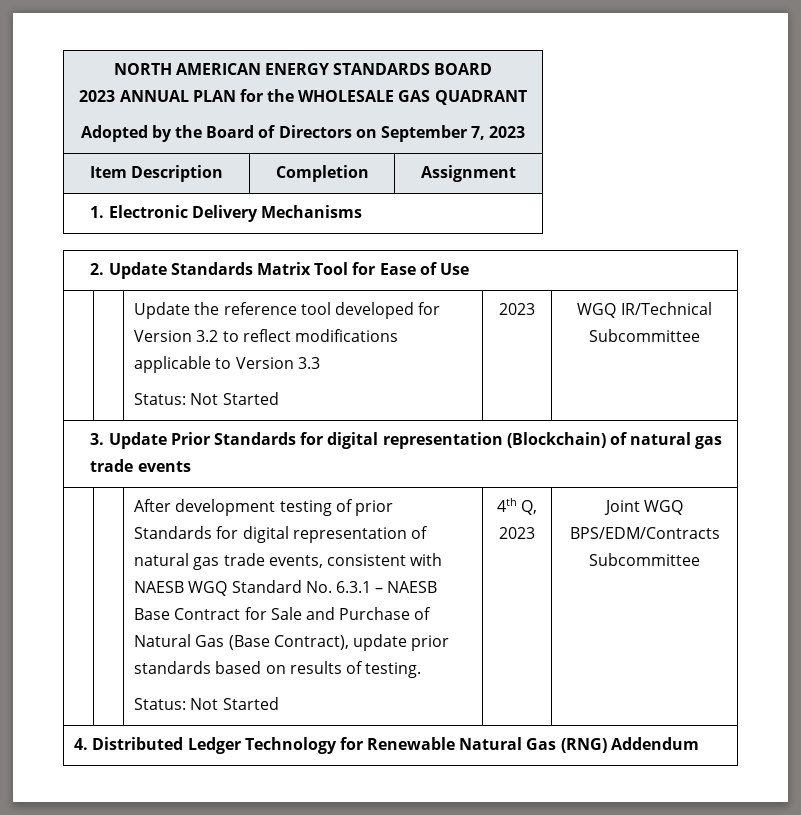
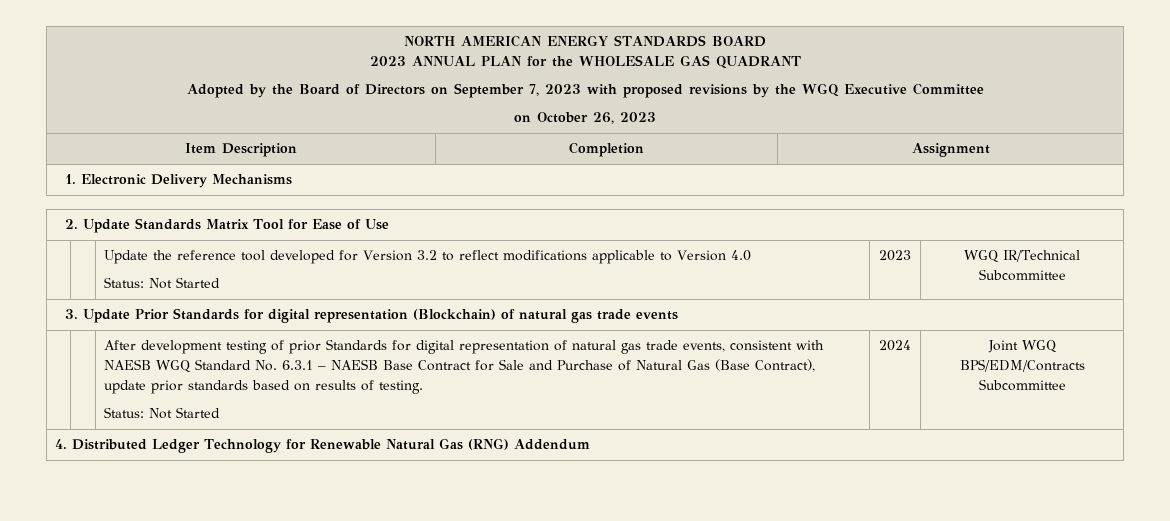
  NORTH AMERICAN ENERGY STANDARDS BOARD
  2023 ANNUAL PLAN for the WHOLESALE GAS QUADRANT
- Adopted by the Board of Directors on September 7, 2023
+ Adopted by the Board of Directors on September 7, 2023 with proposed revisions by the WGQ Executive Committee
+ on October 26, 2023
- | | Update the reference tool developed for Version 3.2 to reflect modifications applicable to Version 3.3
+ | | Update the reference tool developed for Version 3.2 to reflect modifications applicable to Version 4.0
- 4th Q, 2023
+ 2024

